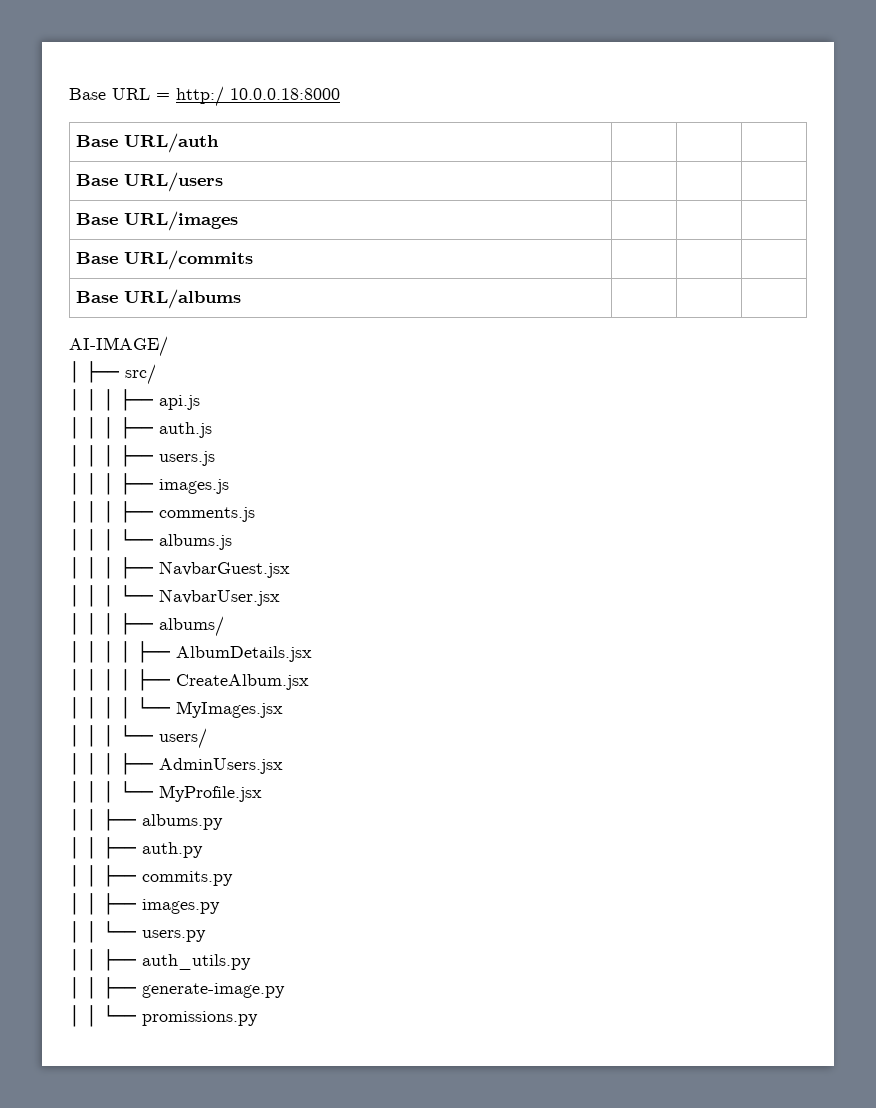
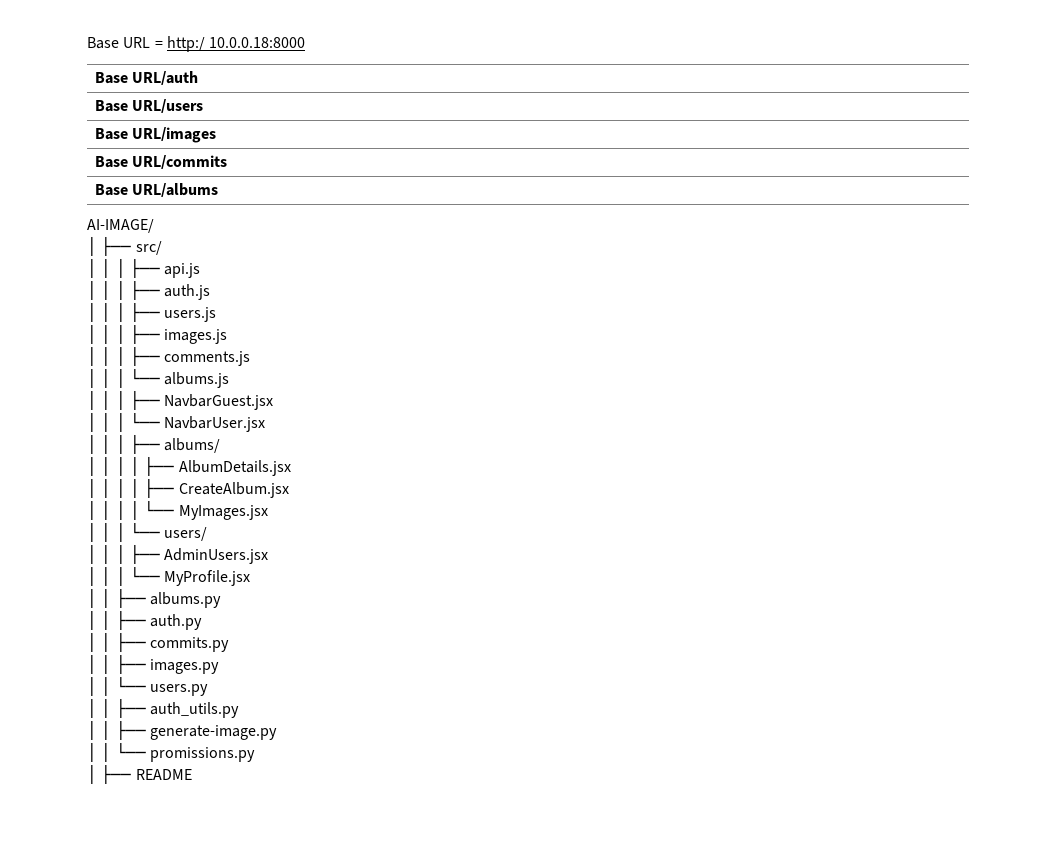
+ │ ├── README

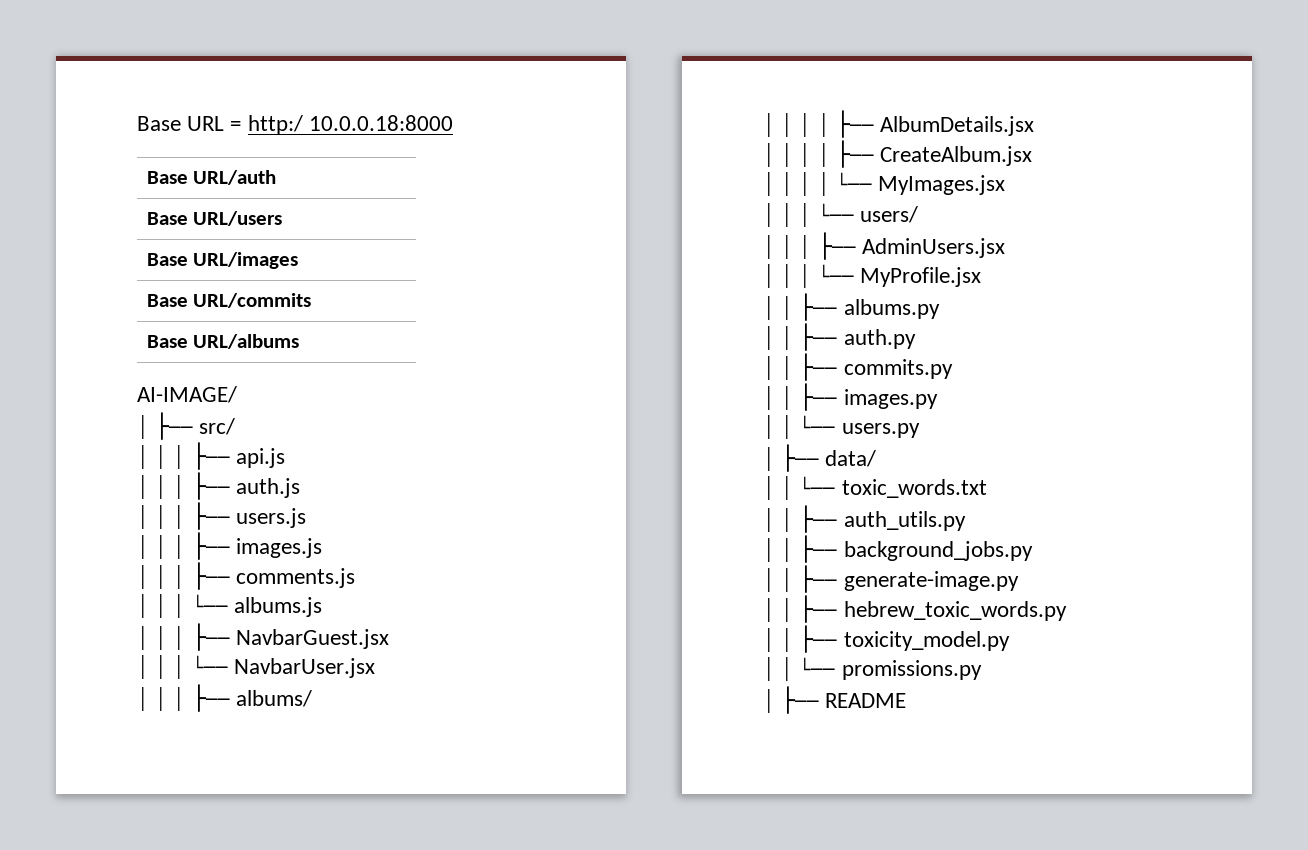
+ │ ├── data/
+ │ │ └── toxic_words.txt
+ │ │ ├── background_jobs.py
+ │ │ ├── hebrew_toxic_words.py
+ │ │ ├── toxicity_model.py

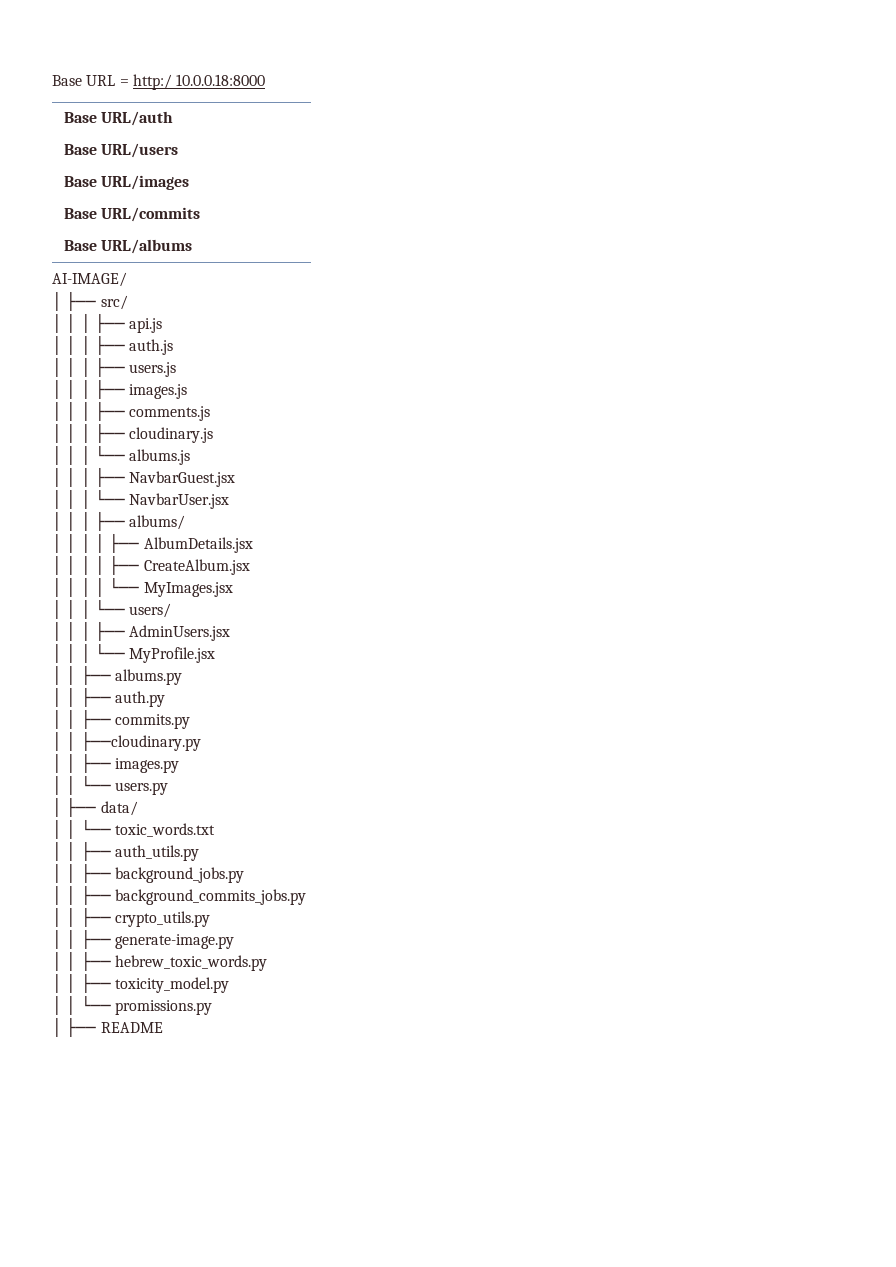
+ │ │ │ ├── cloudinary.js
+ │ │ ├──cloudinary.py
+ │ │ ├── background_commits_jobs.py
+ │ │ ├── crypto_utils.py

